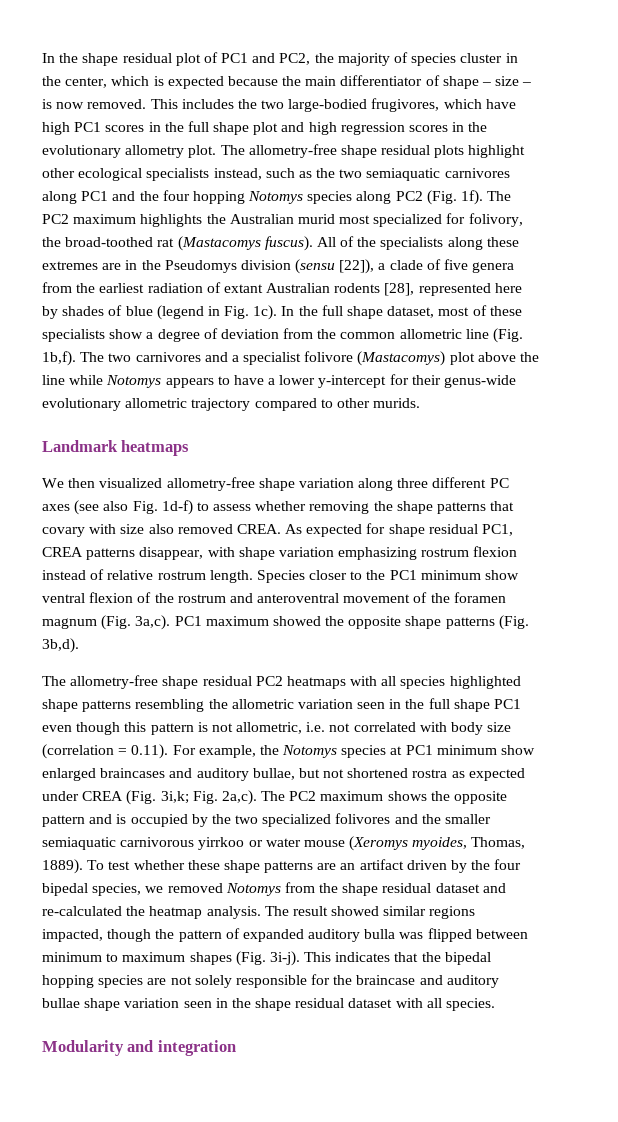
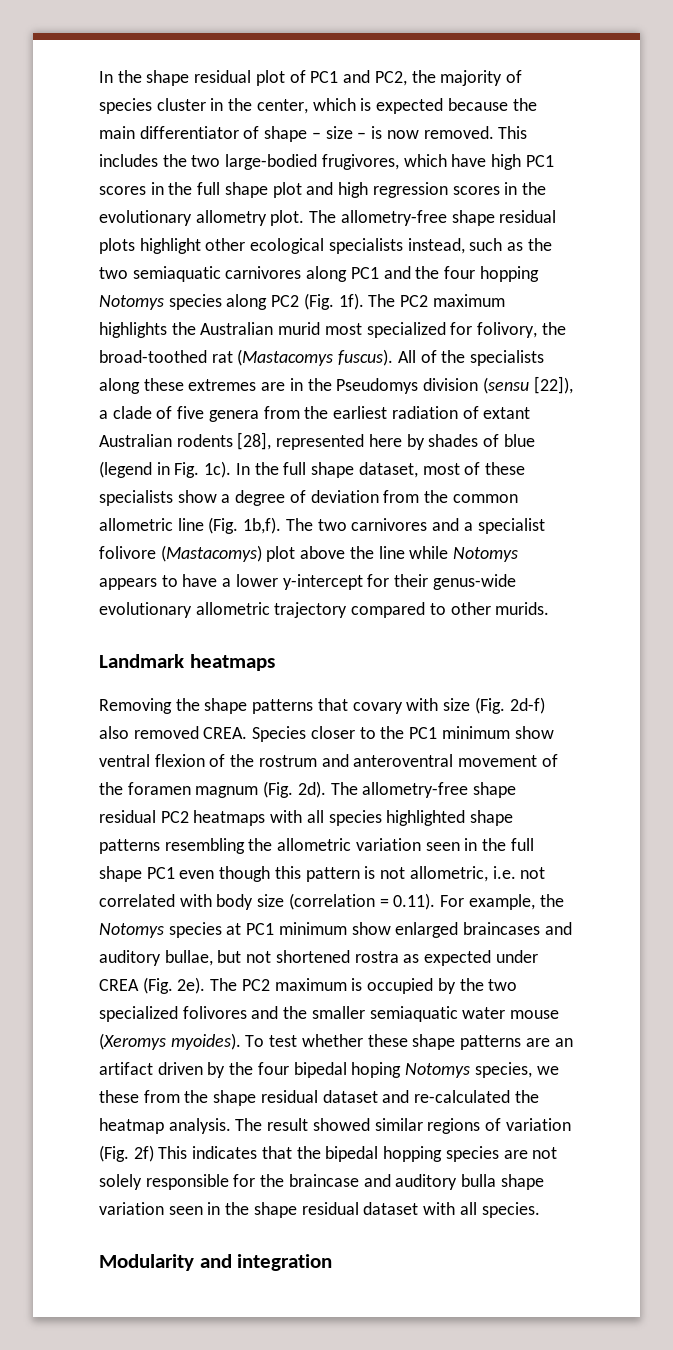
- We then visualized allometry-free shape variation along three different PC axes (see also Fig. 1d-f) to assess whether removing the shape patterns that covary with size also removed CREA.
+ Removing the shape patterns that covary with size (Fig. 2d-f) also removed CREA.
- As expected for shape residual PC1, CREA patterns disappear, with shape variation emphasizing rostrum flexion instead of relative rostrum length.
- Species closer to the PC1 minimum show ventral flexion of the rostrum and anteroventral movement of the foramen magnum (Fig. 3a,c). PC1 maximum showed the opposite shape patterns (Fig. 3b,d).
- The allometry-free shape residual PC2 heatmaps with all species highlighted shape patterns resembling the allometric variation seen in the full shape PC1 even though this pattern is not allometric, i.e. not correlated with body size (correlation = 0.11). For example, the Notomys species at PC1 minimum show enlarged braincases and auditory bullae, but not shortened rostra as expected under CREA (Fig. 3i,k; Fig. 2a,c). The PC2 maximum shows the opposite pattern and is occupied by the two specialized folivores and the smaller semiaquatic carnivorous yirrkoo or water mouse (Xeromys myoides, Thomas, 1889).
+ Species closer to the PC1 minimum show ventral flexion of the rostrum and anteroventral movement of the foramen magnum (Fig. 2d). The allometry-free shape residual PC2 heatmaps with all species highlighted shape patterns resembling the allometric variation seen in the full shape PC1 even though this pattern is not allometric, i.e. not correlated with body size (correlation = 0.11). For example, the Notomys species at PC1 minimum show enlarged braincases and auditory bullae, but not shortened rostra as expected under CREA (Fig. 2e). The PC2 maximum is occupied by the two specialized folivores and the smaller semiaquatic water mouse (Xeromys myoides).
- To test whether these shape patterns are an artifact driven by the four bipedal species, we removed Notomys from the shape residual dataset and re-calculated the heatmap analysis.
+ To test whether these shape patterns are an artifact driven by the four bipedal hoping Notomys species, we these from the shape residual dataset and re-calculated the heatmap analysis.
- The result showed similar regions impacted, though the pattern of expanded auditory bulla was flipped between minimum to maximum shapes (Fig. 3i-j). This indicates that the bipedal hopping species are not solely responsible for the braincase and auditory bullae shape variation seen in the shape residual dataset with all species.
+ The result showed similar regions of variation (Fig. 2f) This indicates that the bipedal hopping species are not solely responsible for the braincase and auditory bulla shape variation seen in the shape residual dataset with all species.

